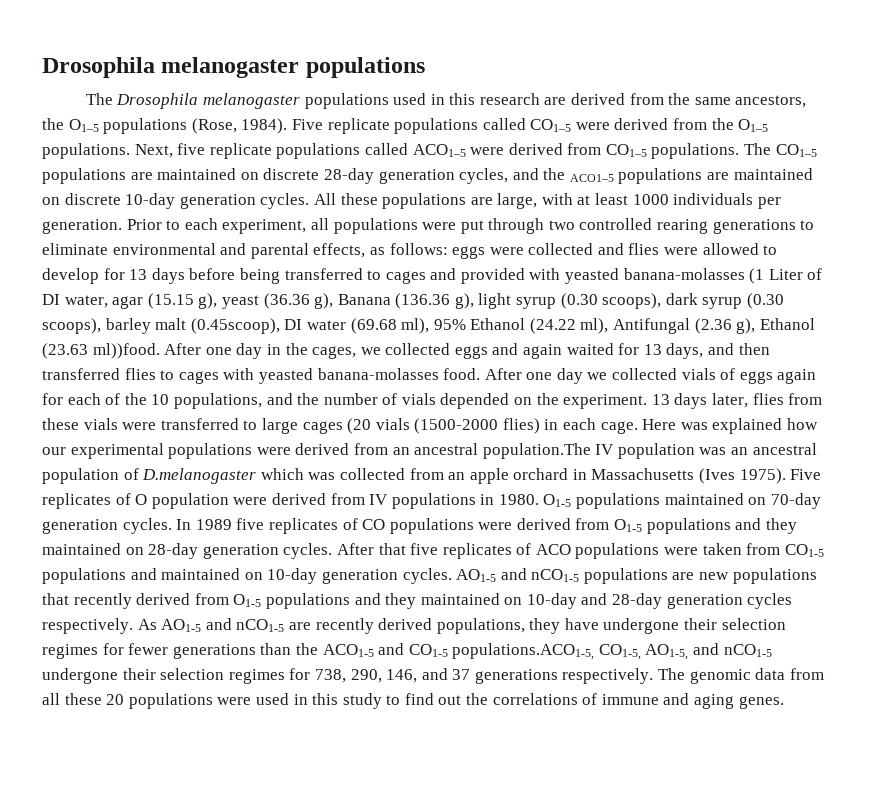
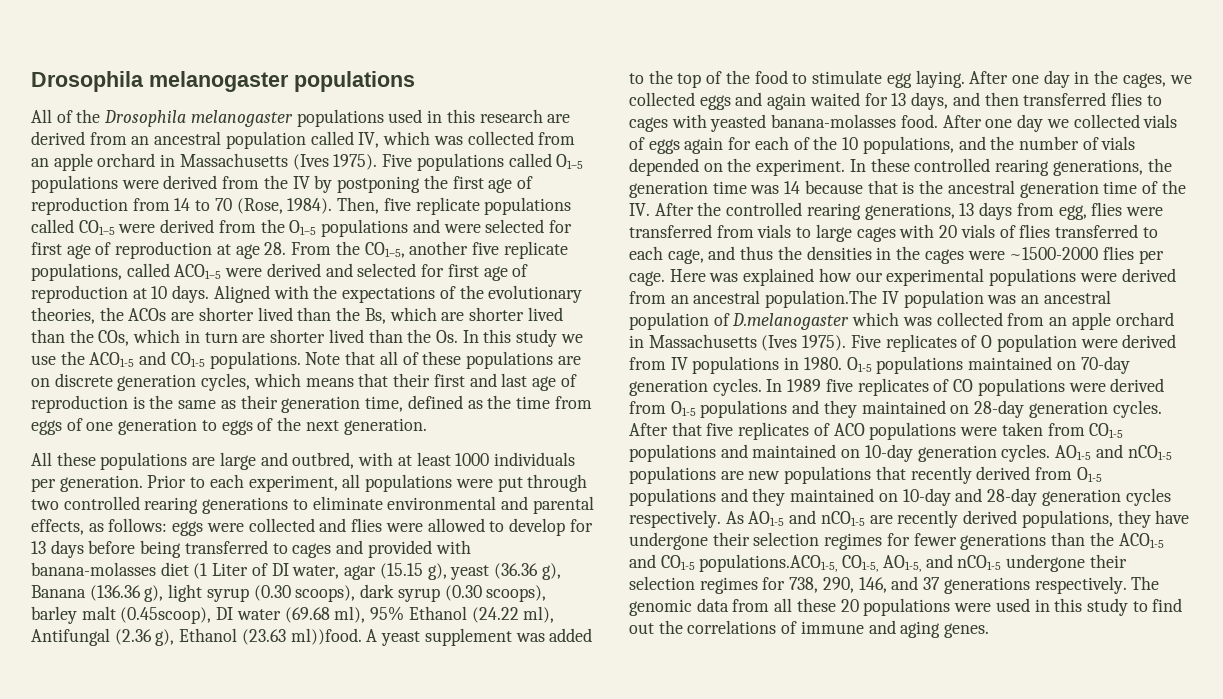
- The Drosophila melanogaster populations used in this research are derived from the same ancestors, the O1–5 populations (Rose, 1984). Five replicate populations called CO1–5 were derived from the O1–5 populations. Next, five replicate populations called ACO1–5 were derived from CO1–5 populations. The CO1–5 populations are maintained on discrete 28-day generation cycles, and the ACO1–5 populations are maintained on discrete 10-day generation cycles. All these populations are large, with at least 1000 individuals per generation.
+ All of the Drosophila melanogaster populations used in this research are derived from an ancestral population called IV, which was collected from an apple orchard in Massachusetts (Ives 1975). Five populations called O1–5 populations were derived from the IV by postponing the first age of reproduction from 14 to 70 (Rose, 1984). Then, five replicate populations called CO1–5 were derived from the O1–5 populations and were selected for first age of reproduction at age 28. From the CO1–5, another five replicate populations, called ACO1–5 were derived and selected for first age of reproduction at 10 days. Aligned with the expectations of the evolutionary theories, the ACOs are shorter lived than the Bs, which are shorter lived than the COs, which in turn are shorter lived than the Os. In this study we use the ACO1-5 and CO1-5 populations. Note that all of these populations are on discrete generation cycles, which means that their first and last age of reproduction is the same as their generation time, defined as the time from eggs of one generation to eggs of the next generation.
+ All these populations are large and outbred, with at least 1000 individuals per generation.
- eggs were collected and flies were allowed to develop for 13 days before being transferred to cages and provided with yeasted banana-molasses (1 Liter of DI water, agar (15.15 g), yeast (36.36 g), Banana (136.36 g), light syrup (0.30 scoops), dark syrup (0.30 scoops), barley malt (0.45scoop), DI water (69.68 ml), 95% Ethanol (24.22 ml), Antifungal (2.36 g), Ethanol (23.63 ml))food.
+ eggs were collected and flies were allowed to develop for 13 days before being transferred to cages and provided with banana-molasses diet (1 Liter of DI water, agar (15.15 g), yeast (36.36 g), Banana (136.36 g), light syrup (0.30 scoops), dark syrup (0.30 scoops), barley malt (0.45scoop), DI water (69.68 ml), 95% Ethanol (24.22 ml), Antifungal (2.36 g), Ethanol (23.63 ml))food.
+ A yeast supplement was added to the top of the food to stimulate egg laying.
- 13 days later, flies from these vials were transferred to large cages (20 vials (1500-2000 flies) in each cage.
+ In these controlled rearing generations, the generation time was 14 because that is the ancestral generation time of the IV. After the controlled rearing generations, 13 days from egg, flies were transferred from vials to large cages with 20 vials of flies transferred to each cage, and thus the densities in the cages were ~1500-2000 flies per cage.

